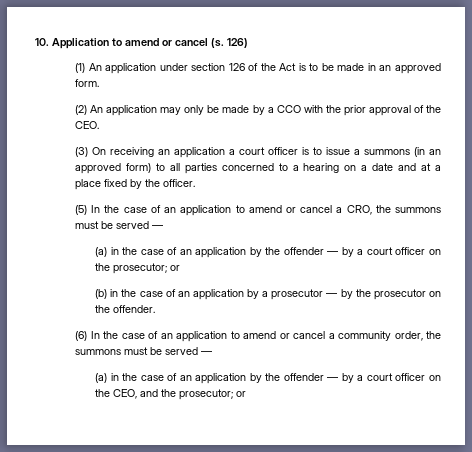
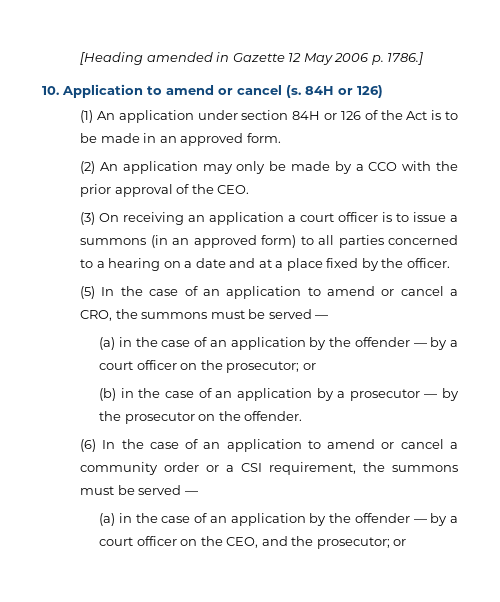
+ [Heading amended in Gazette 12 May 2006 p. 1786.]
- 126)
+ 84H or 126)
- (1) An application under section 126 of the Act is to be made in an approved form.
+ (1) An application under section 84H or 126 of the Act is to be made in an approved form.
- (6) In the case of an application to amend or cancel a community order, the summons must be served —
+ (6) In the case of an application to amend or cancel a community order or a CSI requirement, the summons must be served —

